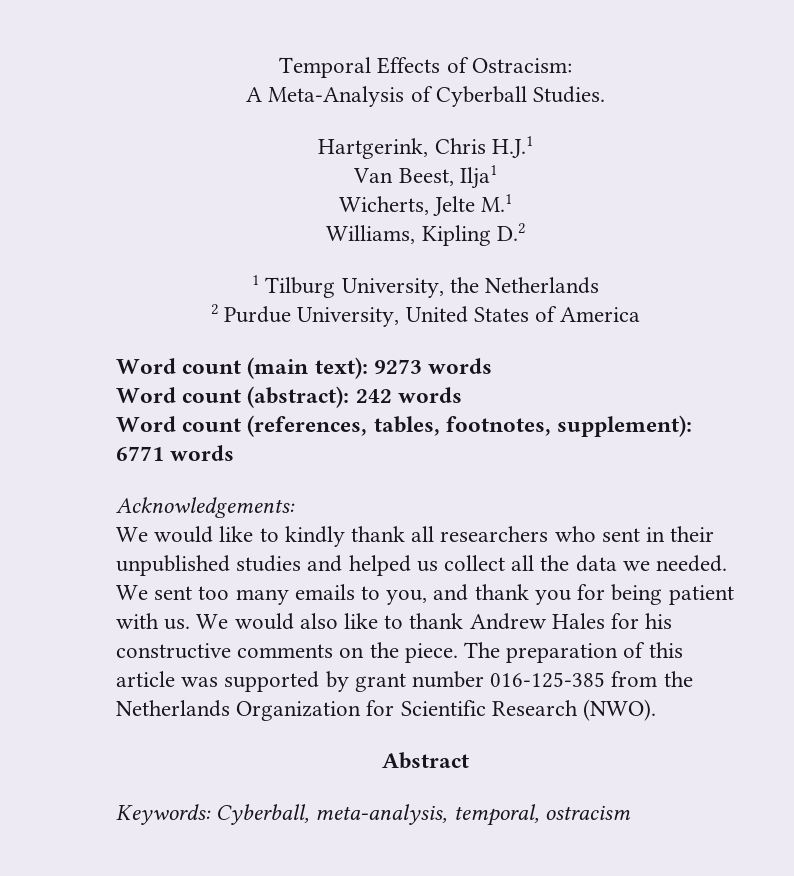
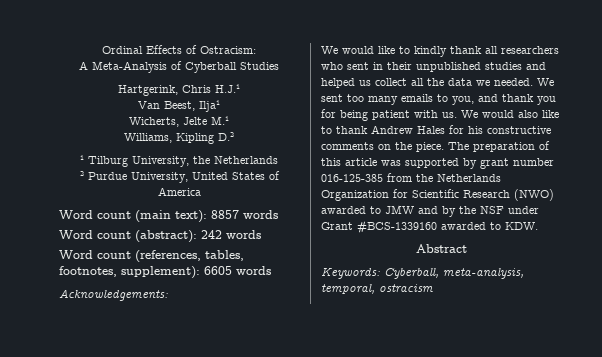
- Temporal Effects of Ostracism:
+ Ordinal Effects of Ostracism:
- A Meta-Analysis of Cyberball Studies.
+ A Meta-Analysis of Cyberball Studies
- Word count (main text): 9273 words
+ Word count (main text): 8857 words
- Word count (references, tables, footnotes, supplement): 6771 words
+ Word count (references, tables, footnotes, supplement): 6605 words
- The preparation of this article was supported by grant number 016-125-385 from the Netherlands Organization for Scientific Research (NWO).
+ The preparation of this article was supported by grant number 016-125-385 from the Netherlands Organization for Scientific Research (NWO) awarded to JMW and by the NSF under Grant #BCS-1339160 awarded to KDW.

